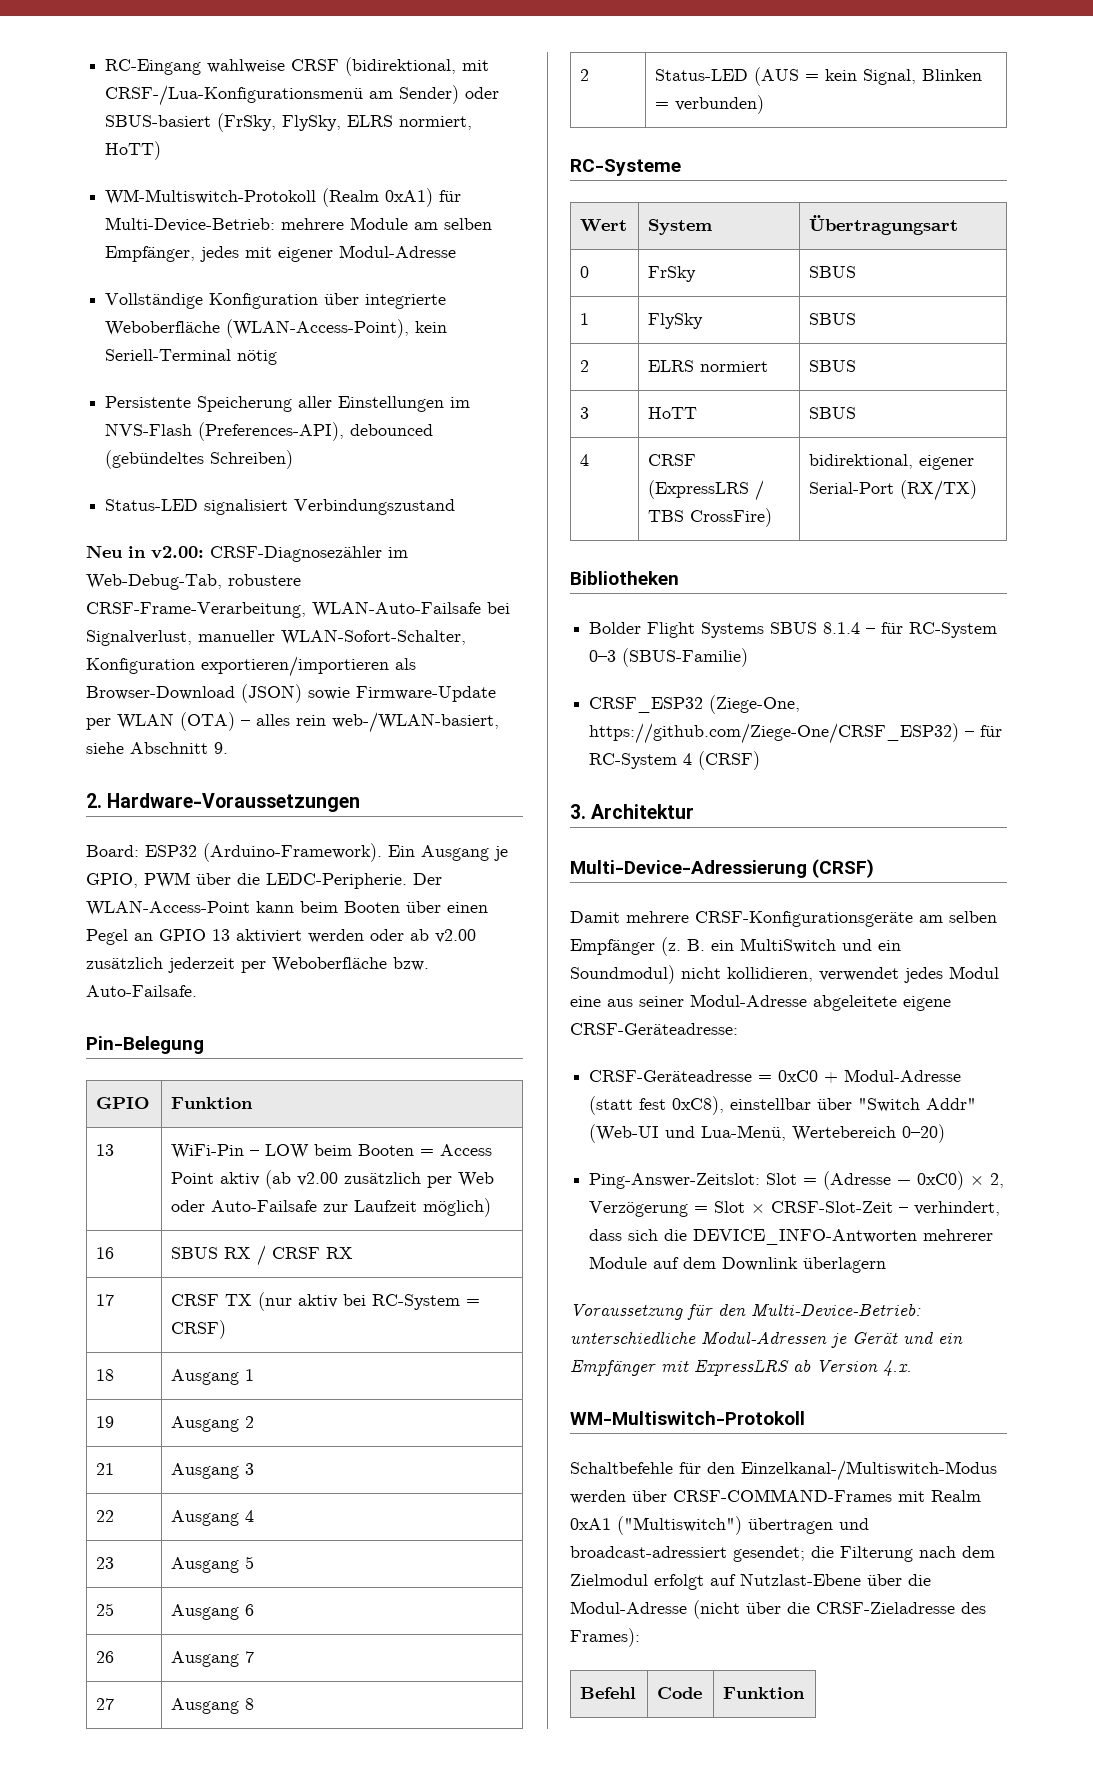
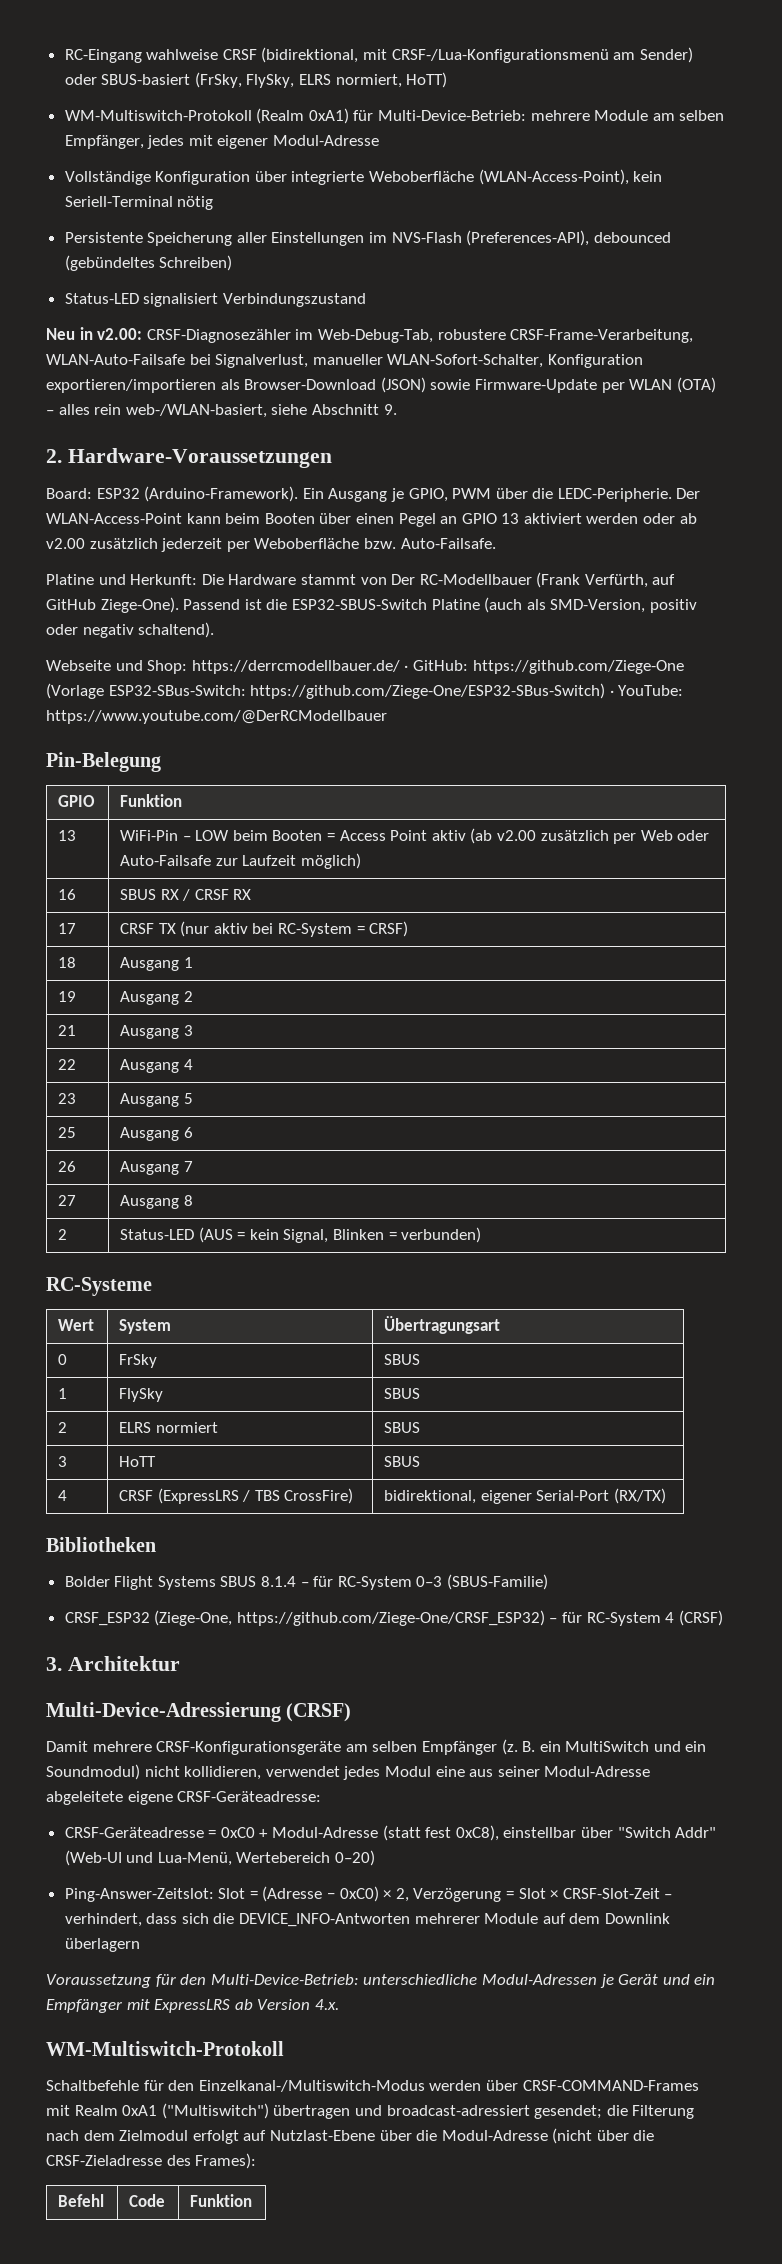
+ Platine und Herkunft: Die Hardware stammt von Der RC-Modellbauer (Frank Verfürth, auf GitHub Ziege-One). Passend ist die ESP32-SBUS-Switch Platine (auch als SMD-Version, positiv oder negativ schaltend).
+ Webseite und Shop: https://derrcmodellbauer.de/ · GitHub: https://github.com/Ziege-One (Vorlage ESP32-SBus-Switch: https://github.com/Ziege-One/ESP32-SBus-Switch) · YouTube: https://www.youtube.com/@DerRCModellbauer

